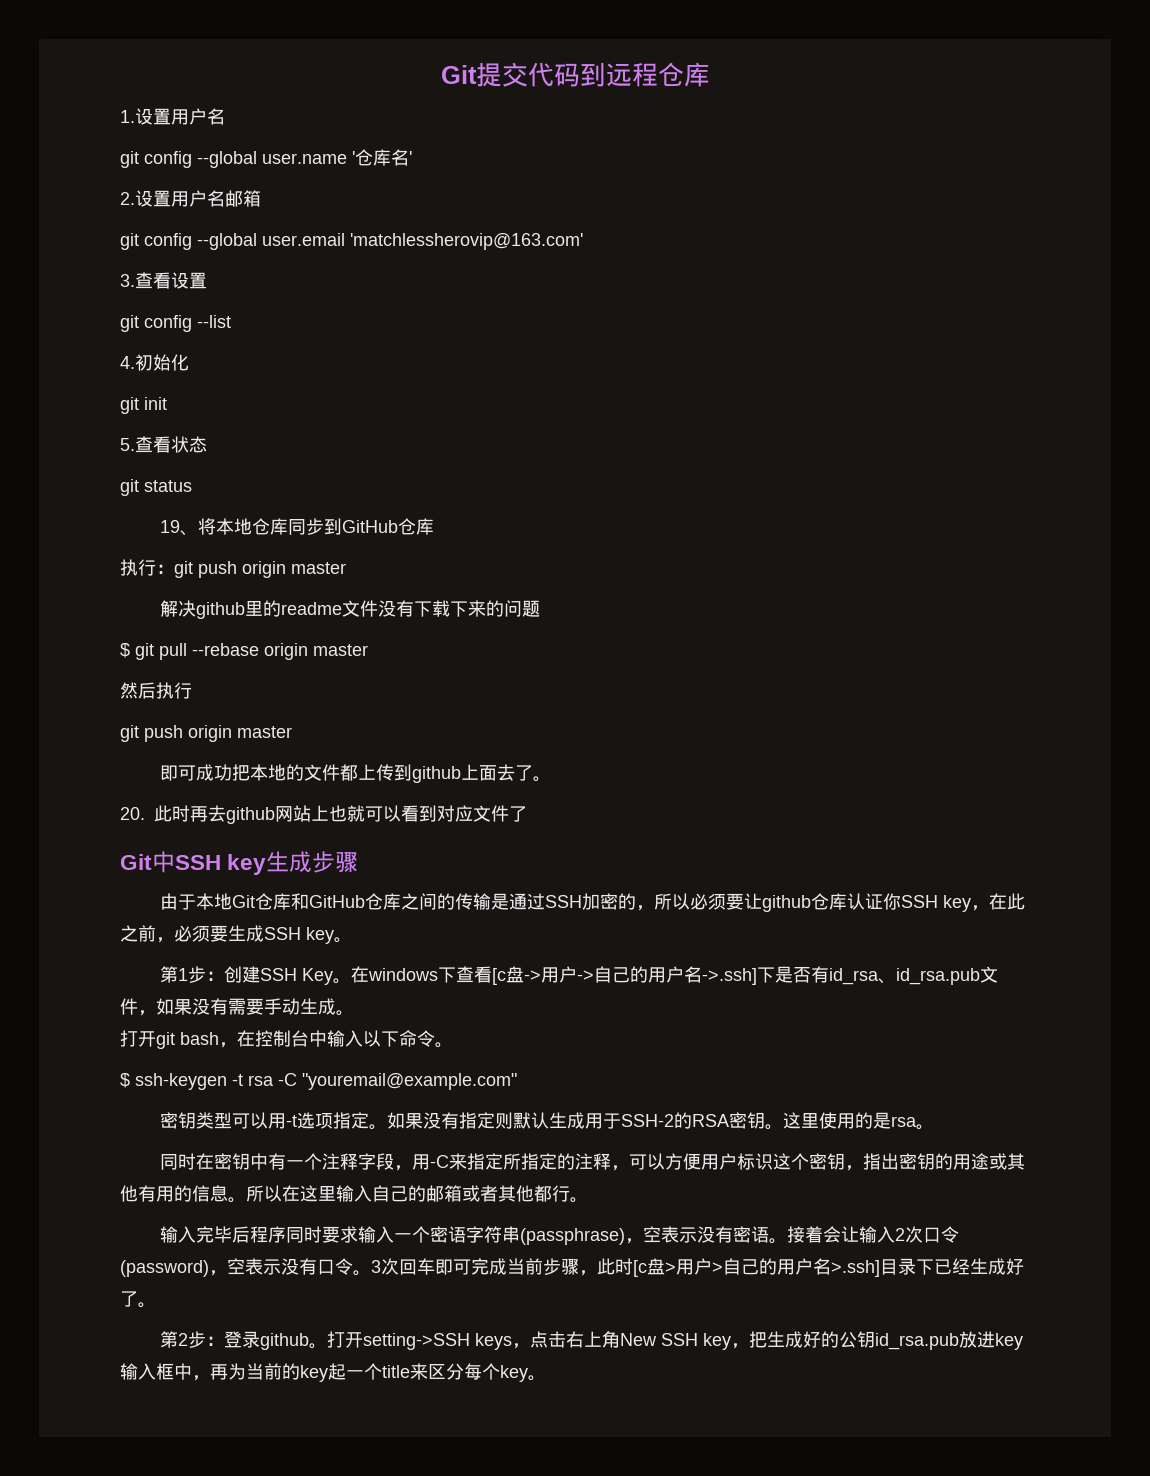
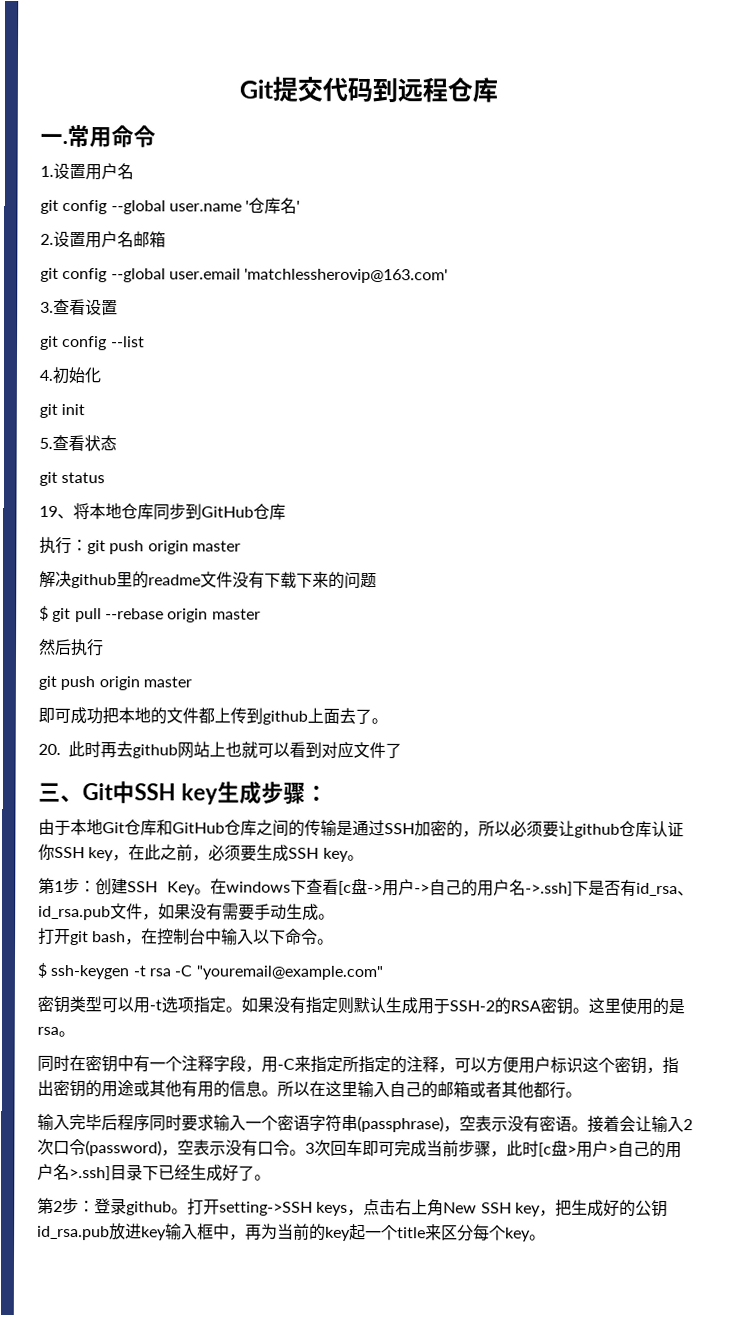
+ 一.常用命令
- Git中SSH key生成步骤
+ 三、Git中SSH key生成步骤：

